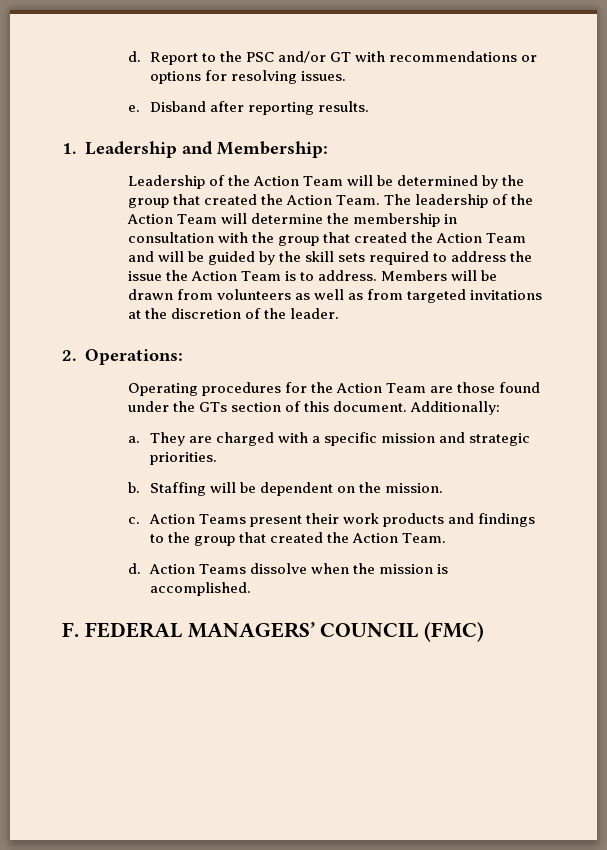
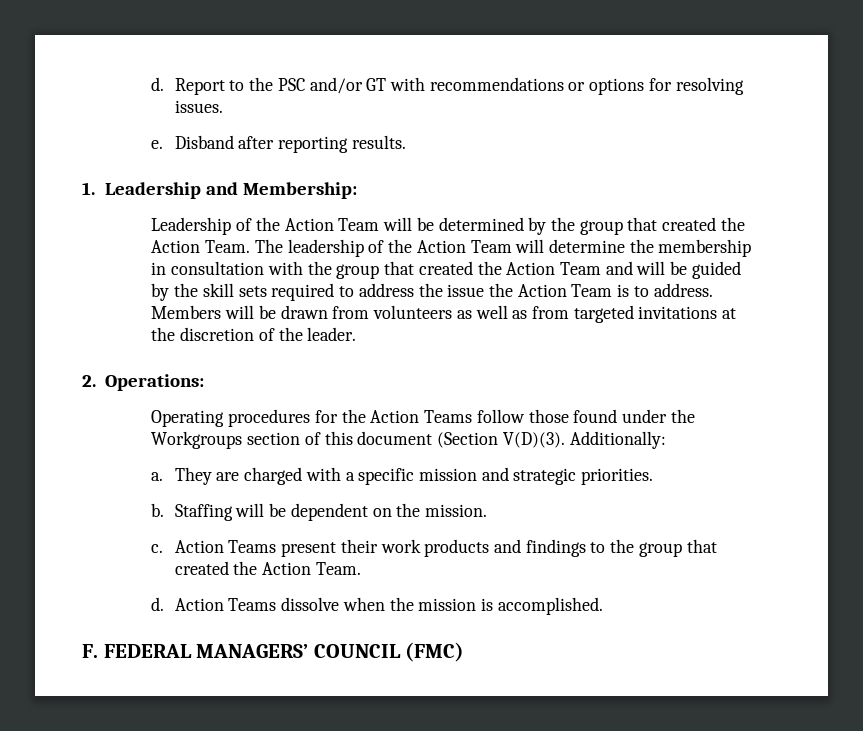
- Operating procedures for the Action Team are those found under the GTs section of this document.
+ Operating procedures for the Action Teams follow those found under the Workgroups section of this document (Section V(D)(3).

